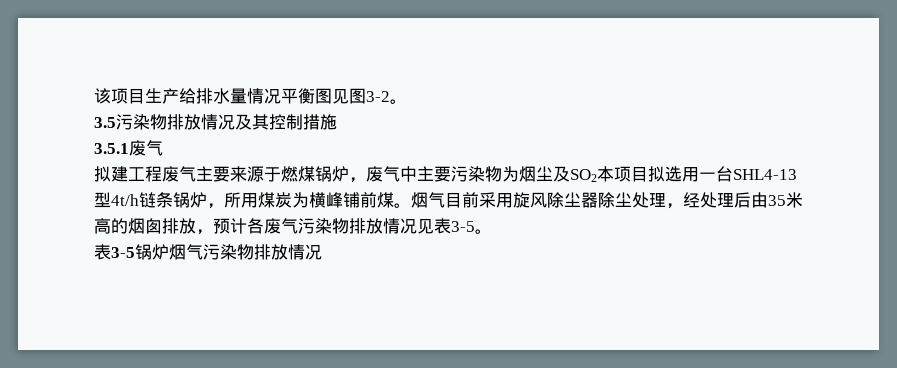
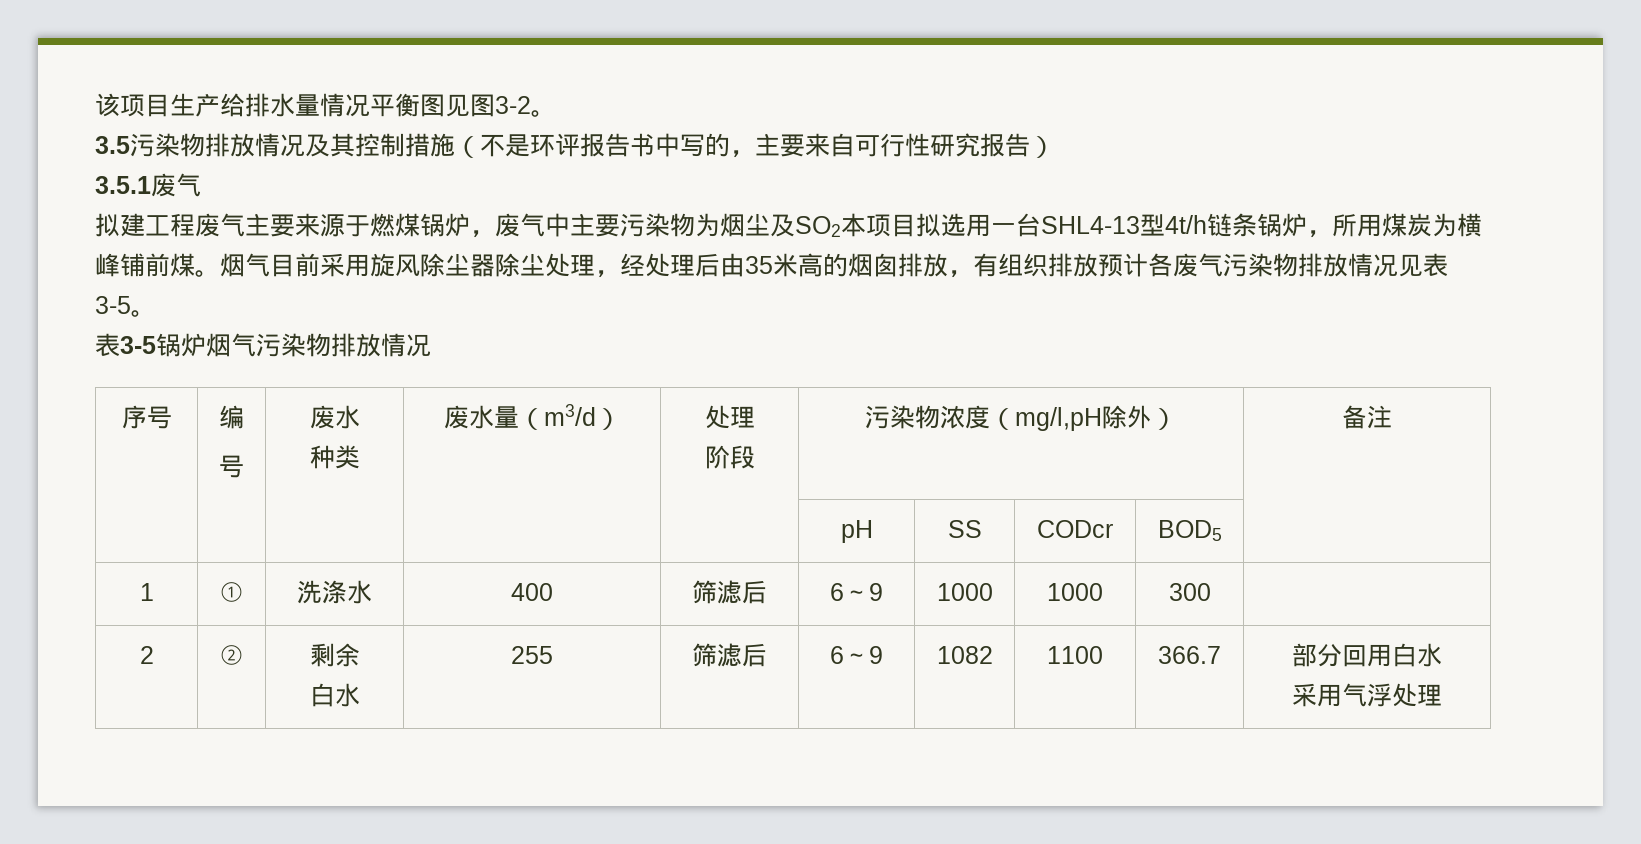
- 3.5污染物排放情况及其控制措施
+ 3.5污染物排放情况及其控制措施（不是环评报告书中写的，主要来自可行性研究报告）
- 烟气目前采用旋风除尘器除尘处理，经处理后由35米高的烟囱排放，预计各废气污染物排放情况见表3-5。
+ 烟气目前采用旋风除尘器除尘处理，经处理后由35米高的烟囱排放，有组织排放预计各废气污染物排放情况见表3-5。
+ 序号 | 编
+ 号 | 废水
+ 种类 | 废水量（m3/d） | 处理
+ 阶段 | 污染物浓度（mg/l,pH除外） | 备注
+ | | | | | pH | SS | CODcr | BOD5 |
+ 1 | ① | 洗涤水 | 400 | 筛滤后 | 6～9 | 1000 | 1000 | 300 |
+ 2 | ② | 剩余
+ 白水 | 255 | 筛滤后 | 6～9 | 1082 | 1100 | 366.7 | 部分回用白水
+ 采用气浮处理

